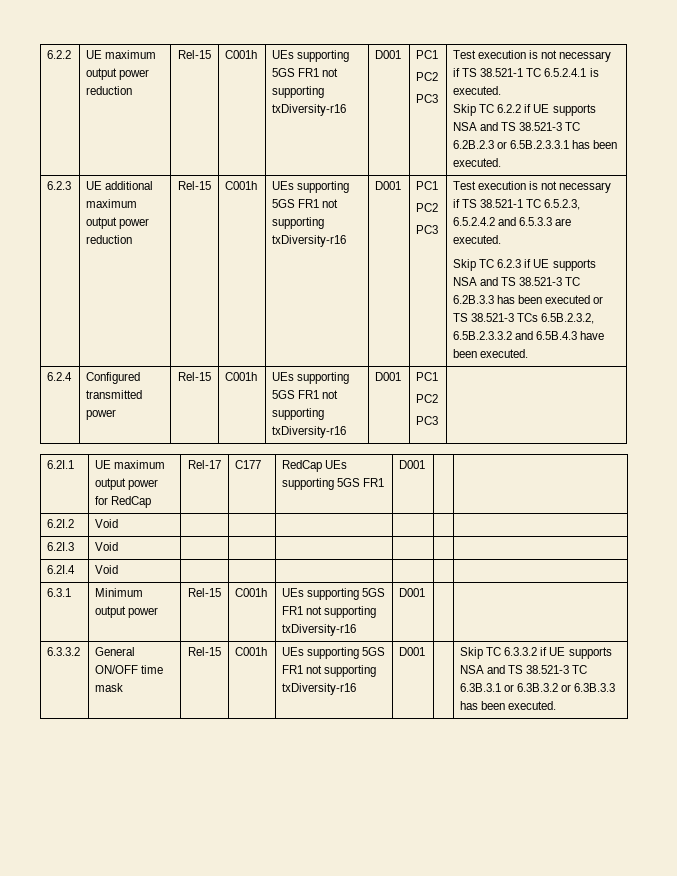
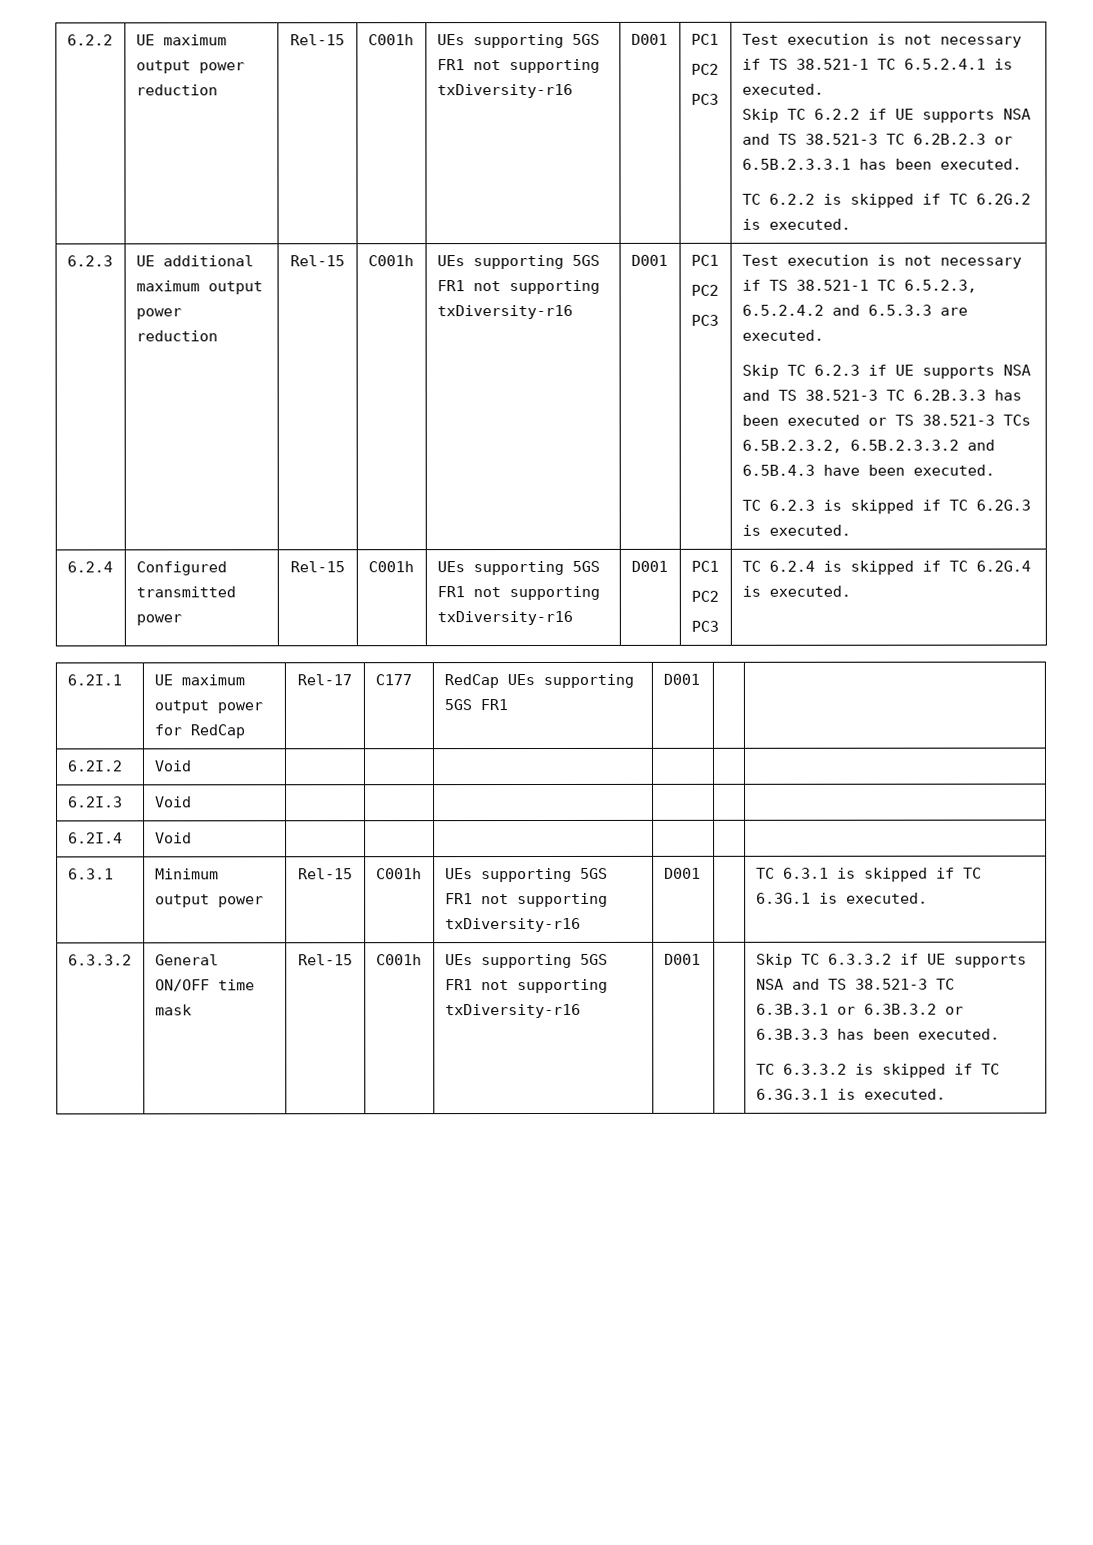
+ TC 6.2.2 is skipped if TC 6.2G.2 is executed.
+ TC 6.2.3 is skipped if TC 6.2G.3 is executed.
  6.2.4 | Configured transmitted power | Rel-15 | C001h | UEs supporting 5GS FR1 not supporting txDiversity-r16 | D001 | PC1
  PC2
- PC3 |
+ PC3 | TC 6.2.4 is skipped if TC 6.2G.4 is executed.
- 6.3.1 | Minimum output power | Rel-15 | C001h | UEs supporting 5GS FR1 not supporting txDiversity-r16 | D001 | |
+ 6.3.1 | Minimum output power | Rel-15 | C001h | UEs supporting 5GS FR1 not supporting txDiversity-r16 | D001 | | TC 6.3.1 is skipped if TC 6.3G.1 is executed.
+ TC 6.3.3.2 is skipped if TC 6.3G.3.1 is executed.

